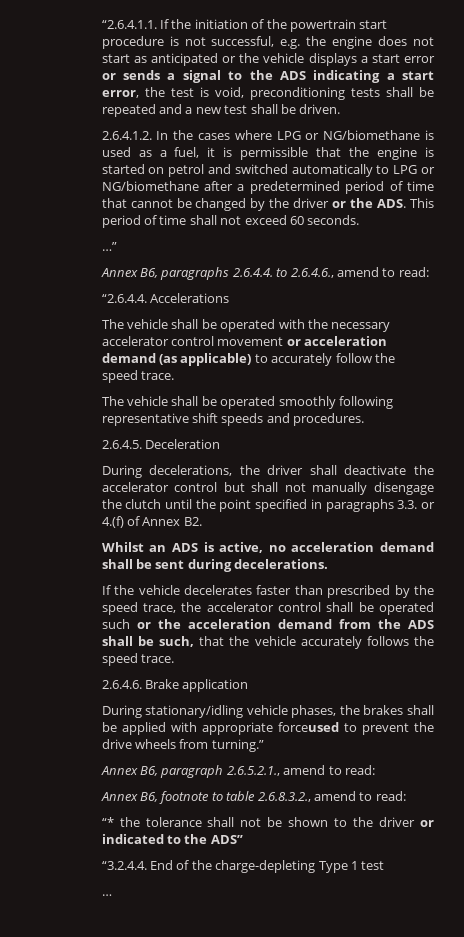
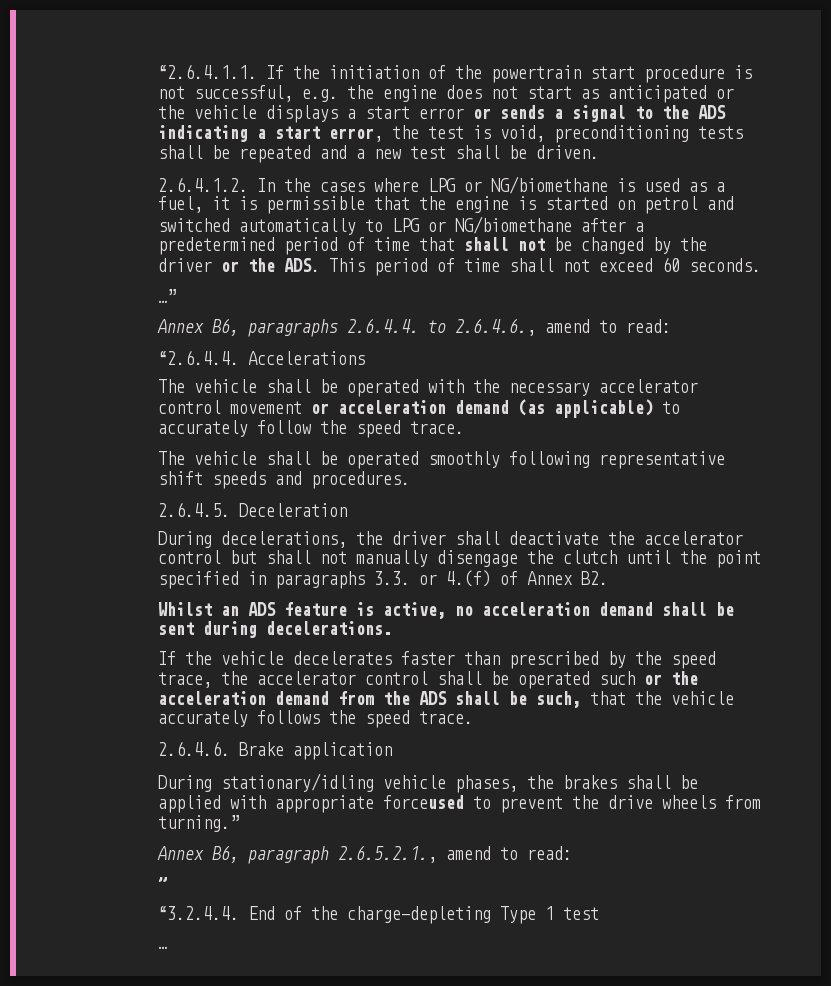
- 2.6.4.1.2. In the cases where LPG or NG/biomethane is used as a fuel, it is permissible that the engine is started on petrol and switched automatically to LPG or NG/biomethane after a predetermined period of time that cannot be changed by the driver or the ADS. This period of time shall not exceed 60 seconds.
+ 2.6.4.1.2. In the cases where LPG or NG/biomethane is used as a fuel, it is permissible that the engine is started on petrol and switched automatically to LPG or NG/biomethane after a predetermined period of time that shall not be changed by the driver or the ADS. This period of time shall not exceed 60 seconds.
- Whilst an ADS is active, no acceleration demand shall be sent during decelerations.
+ Whilst an ADS feature is active, no acceleration demand shall be sent during decelerations.
- Annex B6, footnote to table 2.6.8.3.2., amend to read:
- “* the tolerance shall not be shown to the driver or indicated to the ADS”
+ ”

